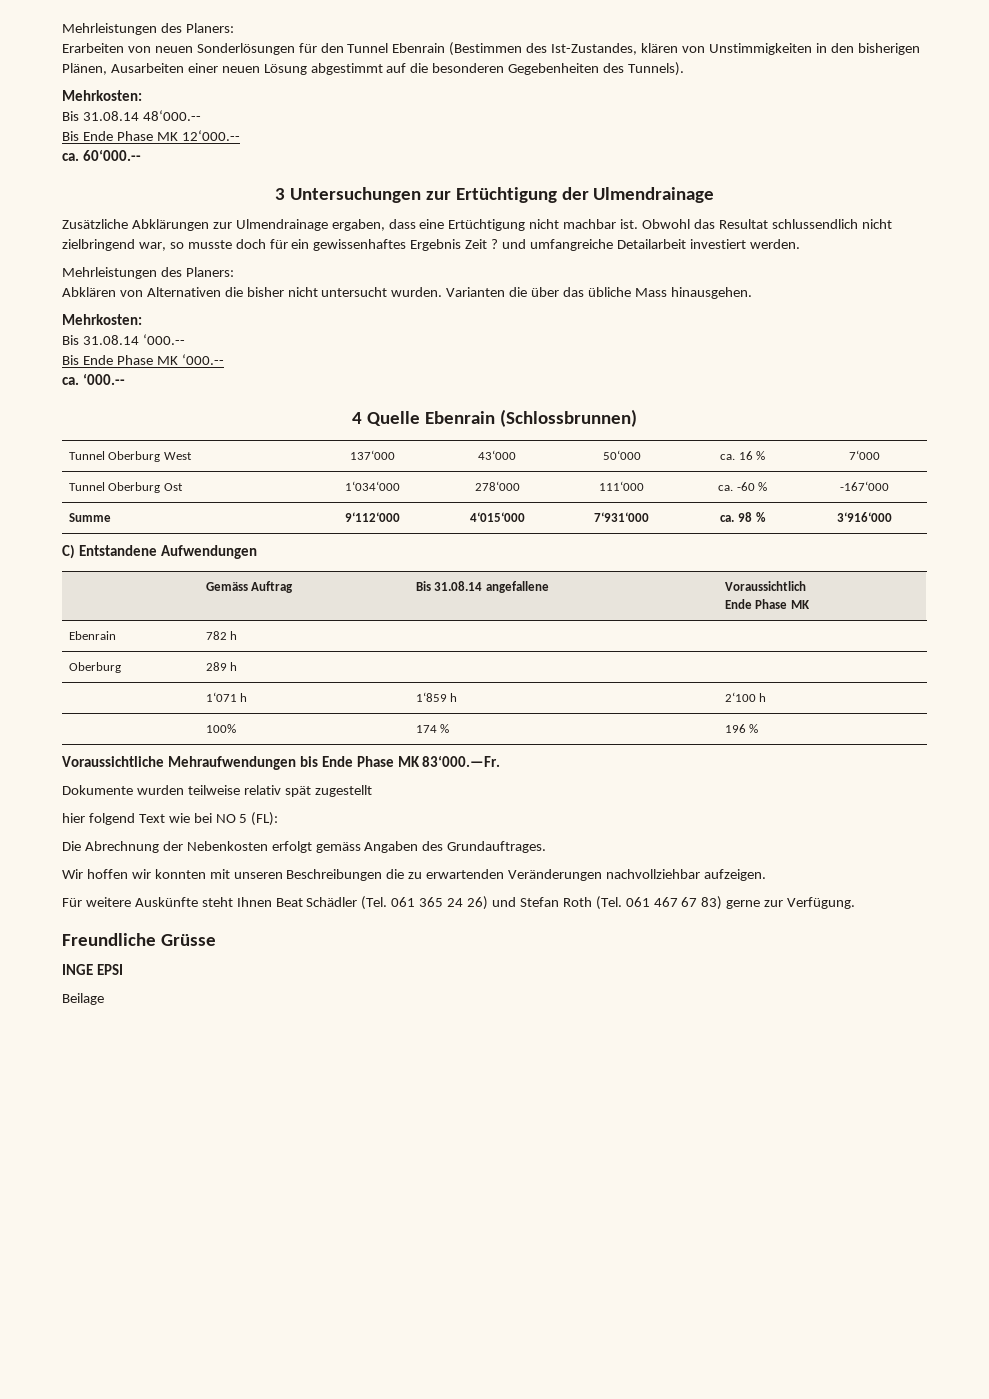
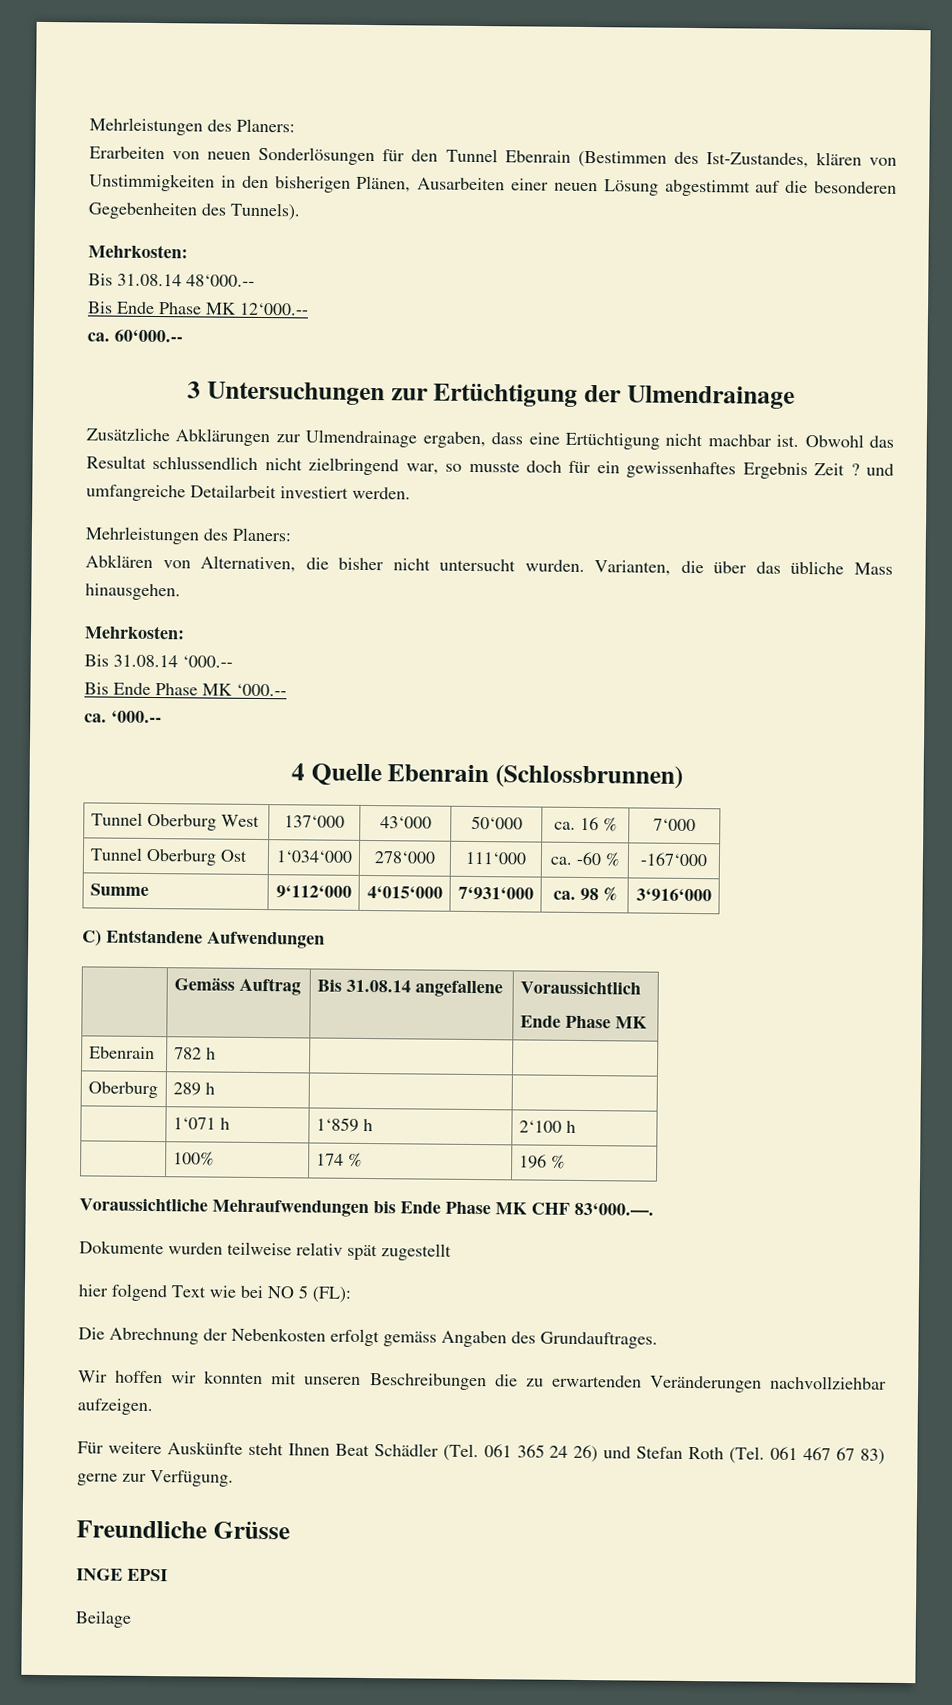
- Abklären von Alternativen die bisher nicht untersucht wurden.
+ Abklären von Alternativen, die bisher nicht untersucht wurden.
- Varianten die über das übliche Mass hinausgehen.
+ Varianten, die über das übliche Mass hinausgehen.
- Voraussichtliche Mehraufwendungen bis Ende Phase MK 83‘000.—Fr.
+ Voraussichtliche Mehraufwendungen bis Ende Phase MK CHF 83‘000.—.

